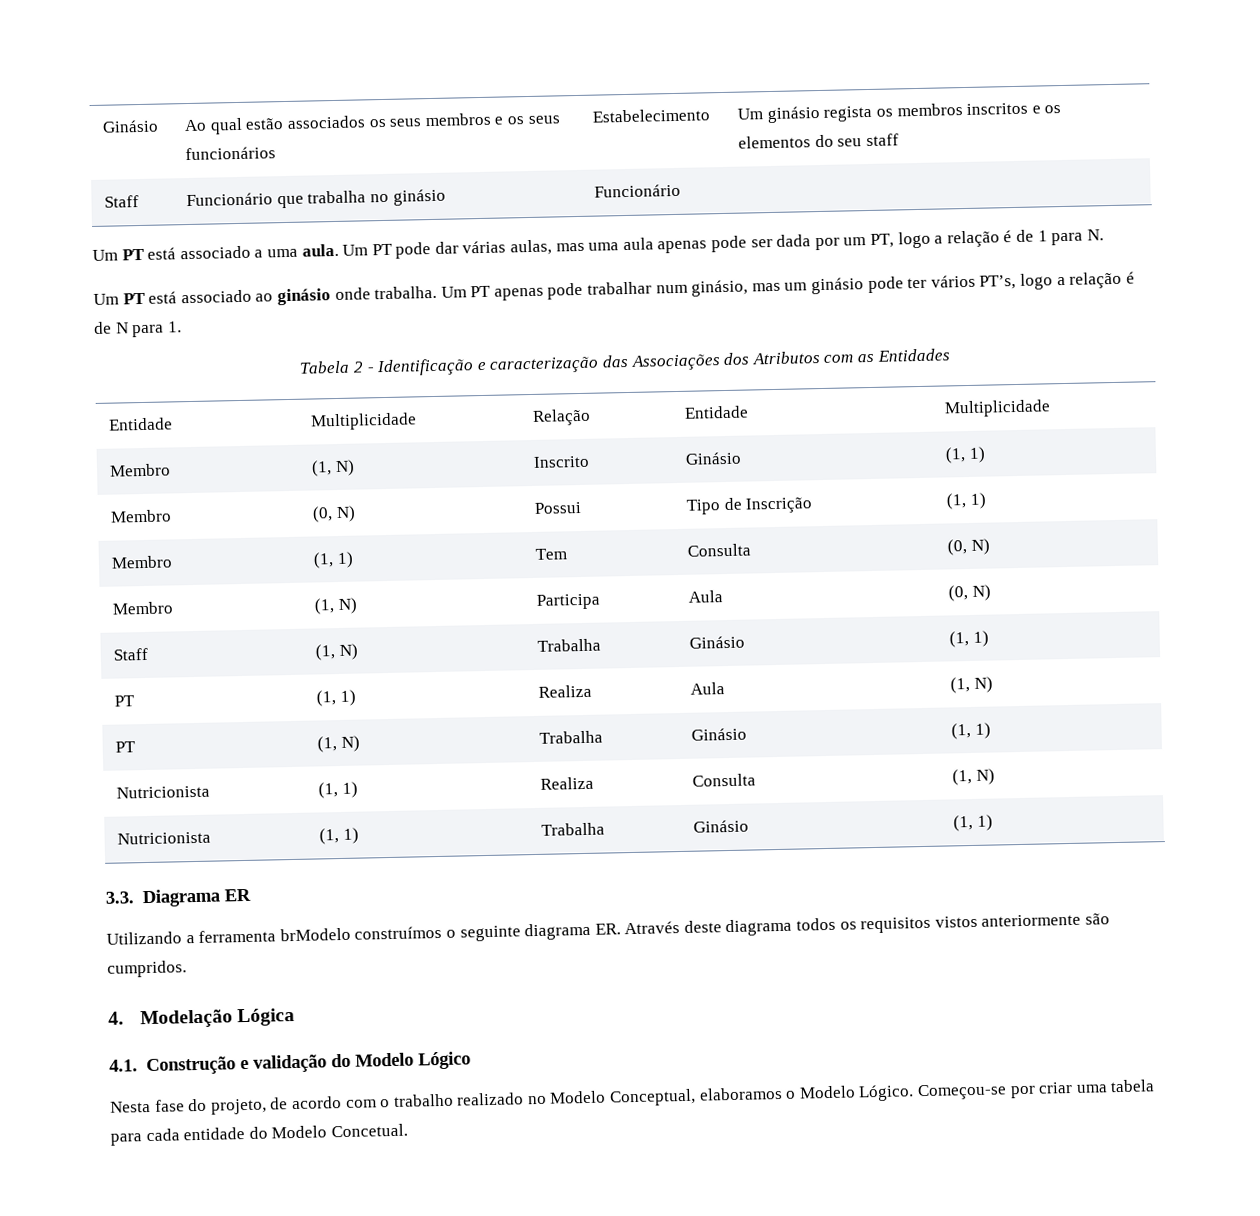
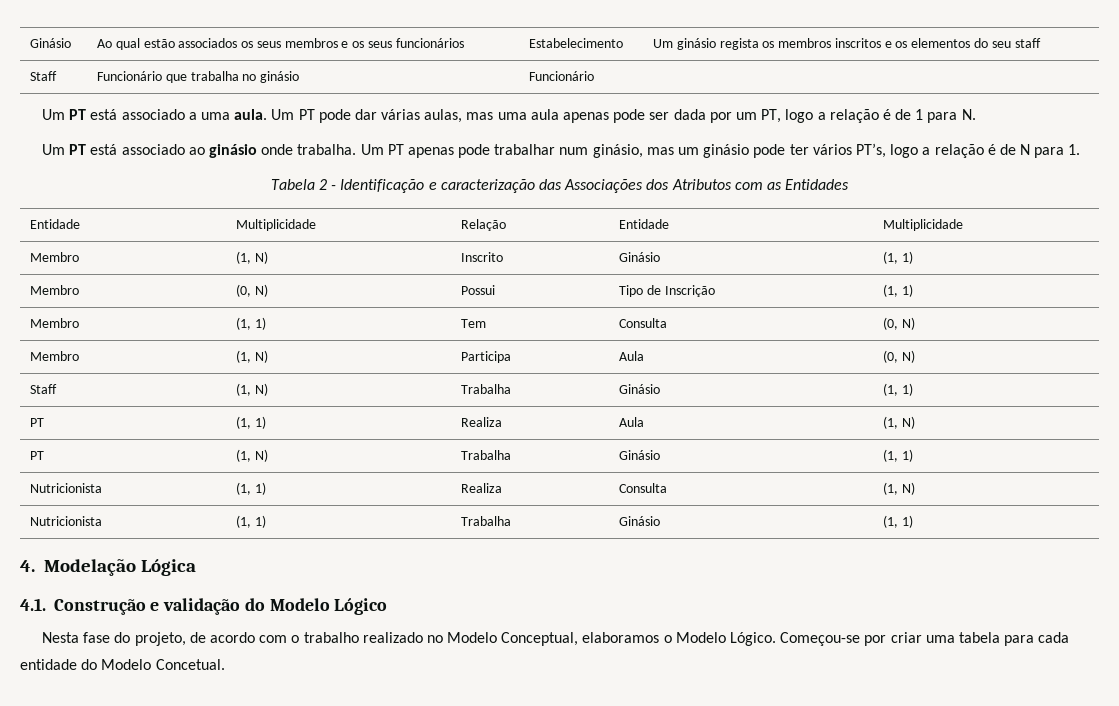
- 3.3. Diagrama ER
- Utilizando a ferramenta brModelo construímos o seguinte diagrama ER. Através deste diagrama todos os requisitos vistos anteriormente são cumpridos.

